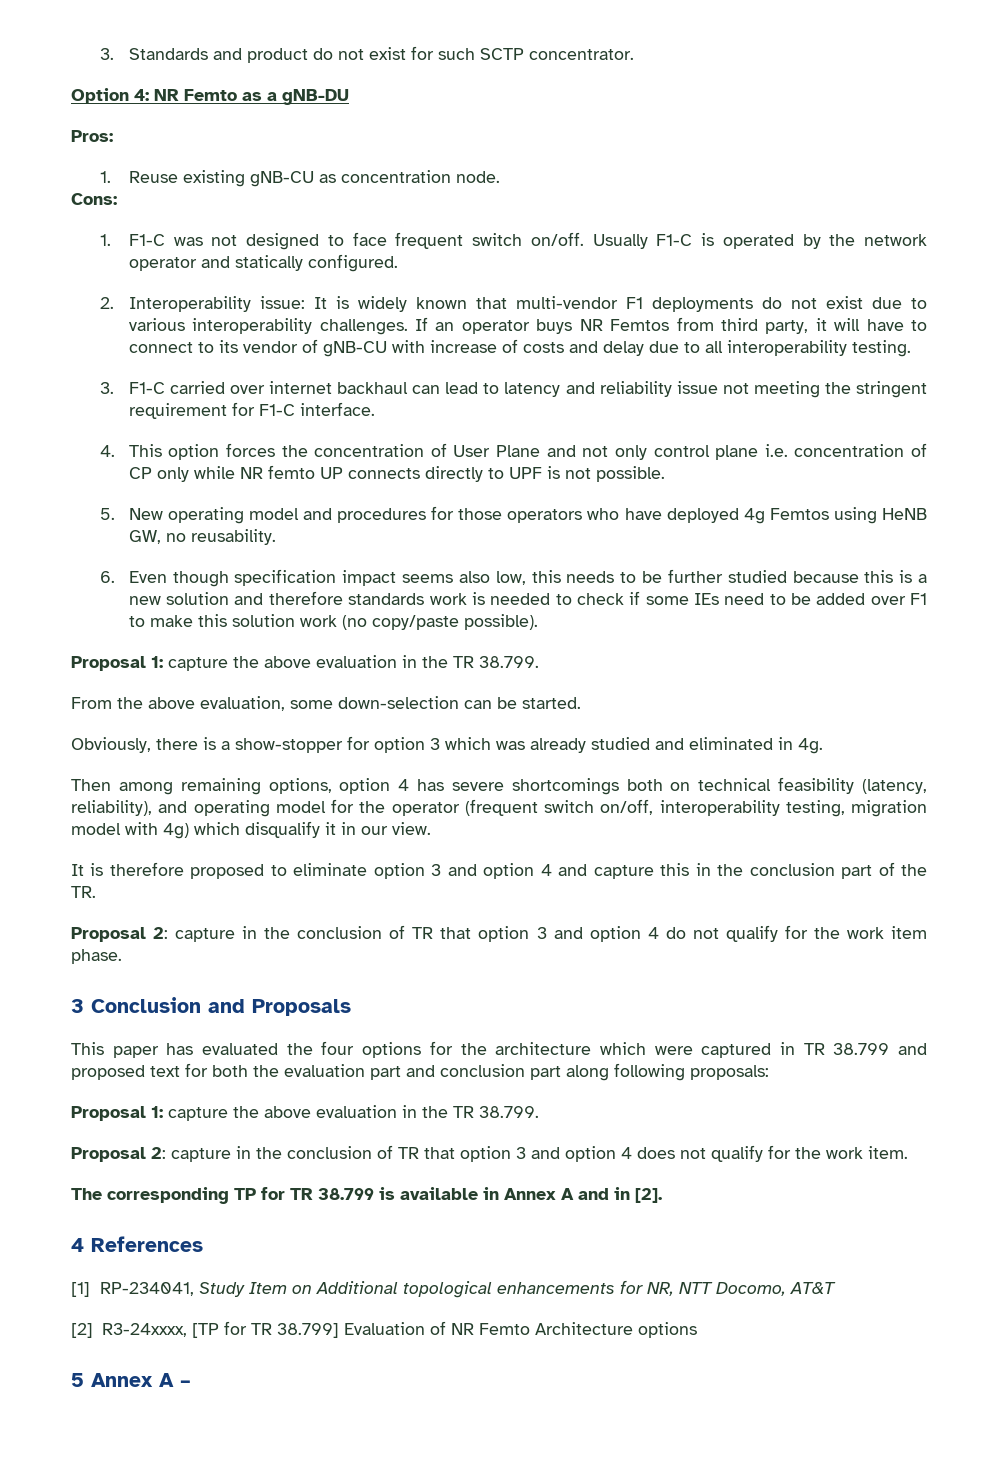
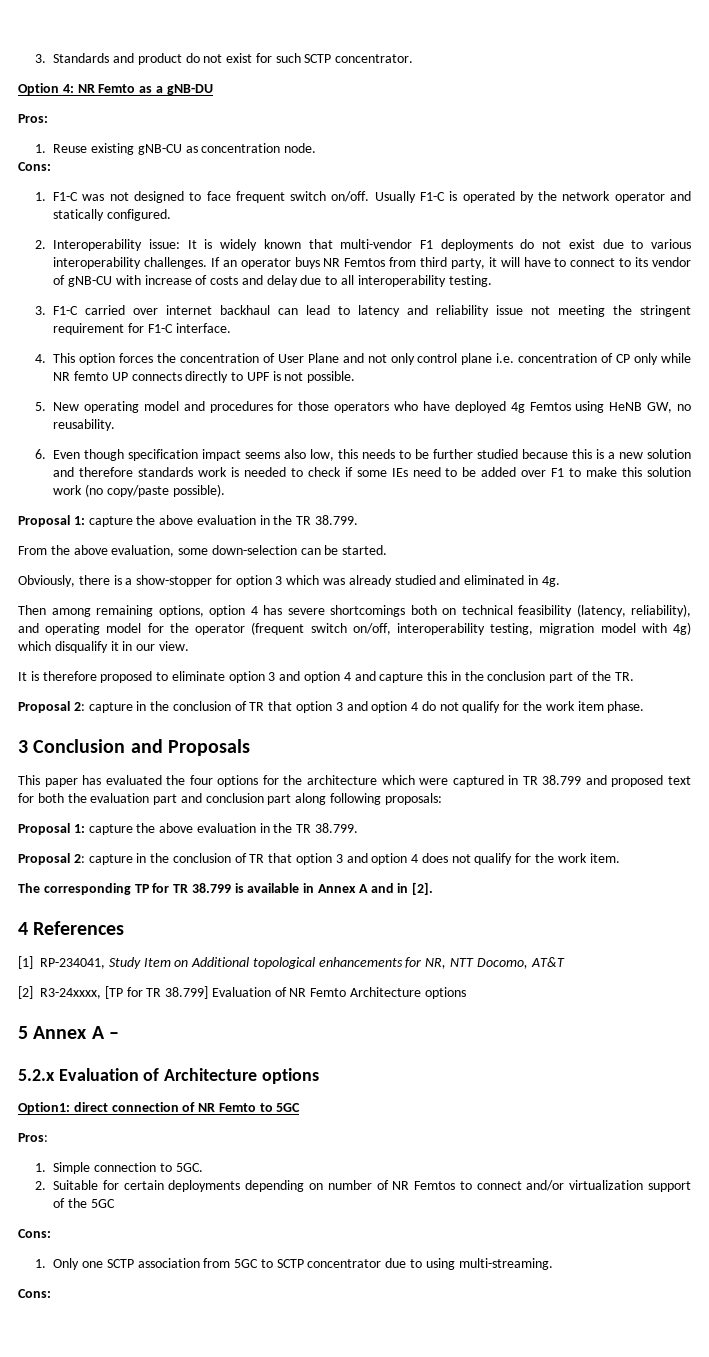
+ 5.2.x Evaluation of Architecture options
+ Option1: direct connection of NR Femto to 5GC
+ Pros:
+ 1. Simple connection to 5GC.
+ 2. Suitable for certain deployments depending on number of NR Femtos to connect and/or virtualization support of the 5GC
+ Cons:
+ 1. Only one SCTP association from 5GC to SCTP concentrator due to using multi-streaming.
+ Cons:

